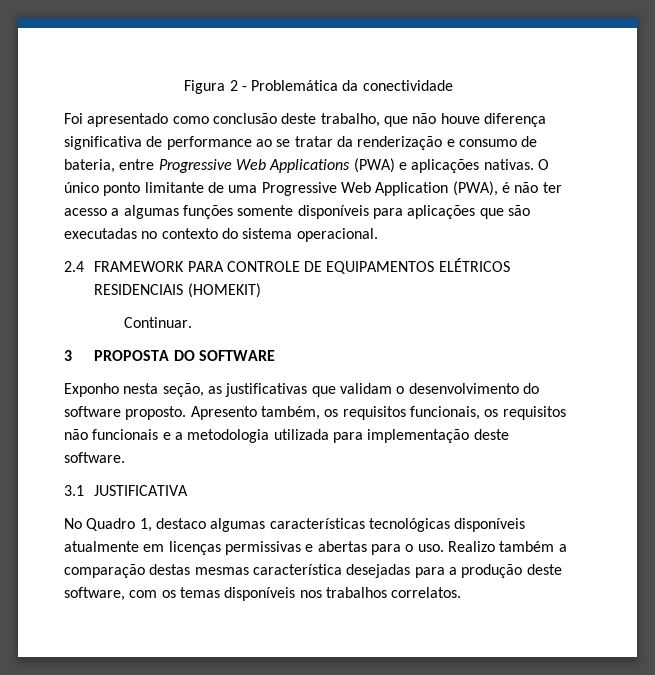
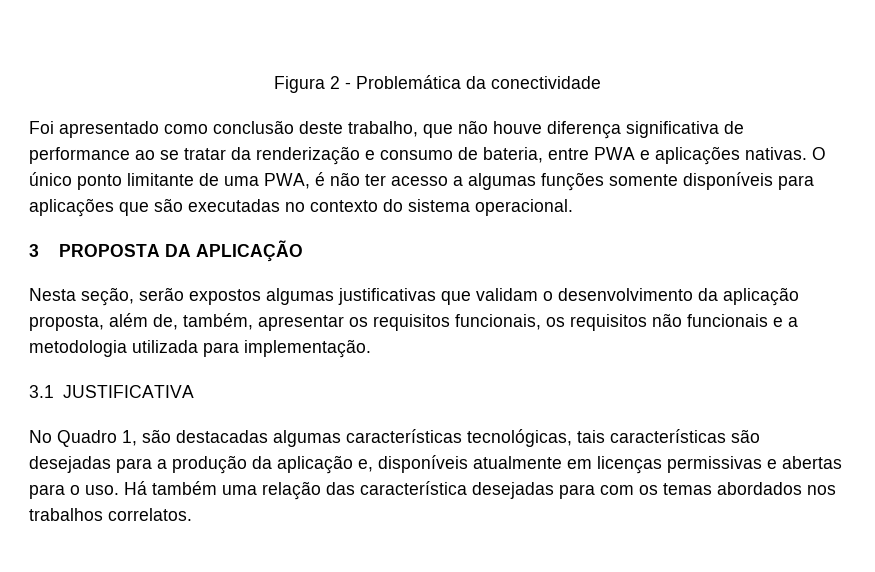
- Foi apresentado como conclusão deste trabalho, que não houve diferença significativa de performance ao se tratar da renderização e consumo de bateria, entre Progressive Web Applications (PWA) e aplicações nativas.
+ Foi apresentado como conclusão deste trabalho, que não houve diferença significativa de performance ao se tratar da renderização e consumo de bateria, entre PWA e aplicações nativas.
- O único ponto limitante de uma Progressive Web Application (PWA), é não ter acesso a algumas funções somente disponíveis para aplicações que são executadas no contexto do sistema operacional.
+ O único ponto limitante de uma PWA, é não ter acesso a algumas funções somente disponíveis para aplicações que são executadas no contexto do sistema operacional.
- 2.4 FRAMEWORK PARA CONTROLE DE EQUIPAMENTOS ELÉTRICOS RESIDENCIAIS (HOMEKIT)
- Continuar.
- 3 PROPOSTA DO SOFTWARE
- Exponho nesta seção, as justificativas que validam o desenvolvimento do software proposto. Apresento também, os requisitos funcionais, os requisitos não funcionais e a metodologia utilizada para implementação deste software.
+ 3 PROPOSTA DA APLICAÇÃO
+ Nesta seção, serão expostos algumas justificativas que validam o desenvolvimento da aplicação proposta, além de, também, apresentar os requisitos funcionais, os requisitos não funcionais e a metodologia utilizada para implementação.
- No Quadro 1, destaco algumas características tecnológicas disponíveis atualmente em licenças permissivas e abertas para o uso.
+ No Quadro 1, são destacadas algumas características tecnológicas, tais características são desejadas para a produção da aplicação e, disponíveis atualmente em licenças permissivas e abertas para o uso.
- Realizo também a comparação destas mesmas característica desejadas para a produção deste software, com os temas disponíveis nos trabalhos correlatos.
+ Há também uma relação das característica desejadas para com os temas abordados nos trabalhos correlatos.

